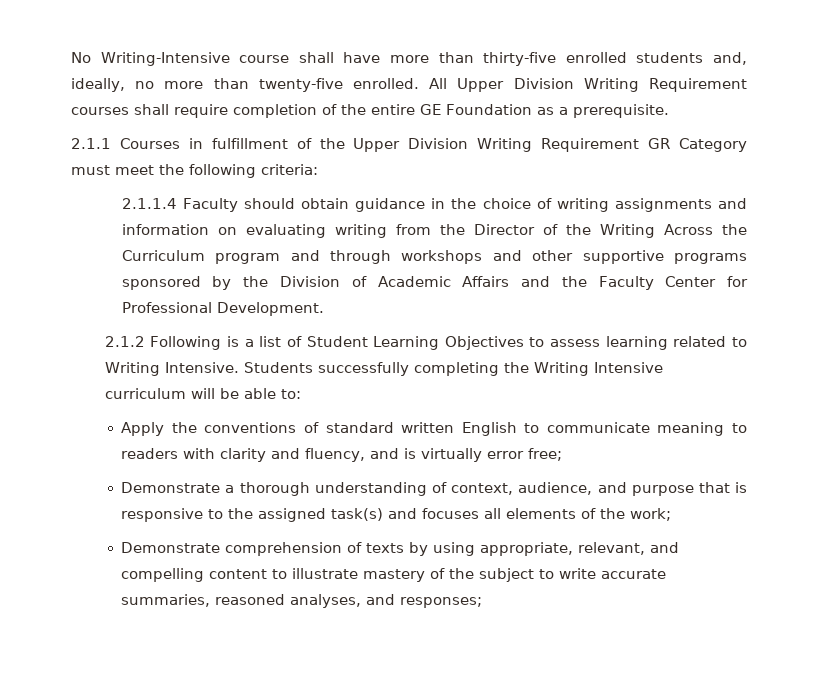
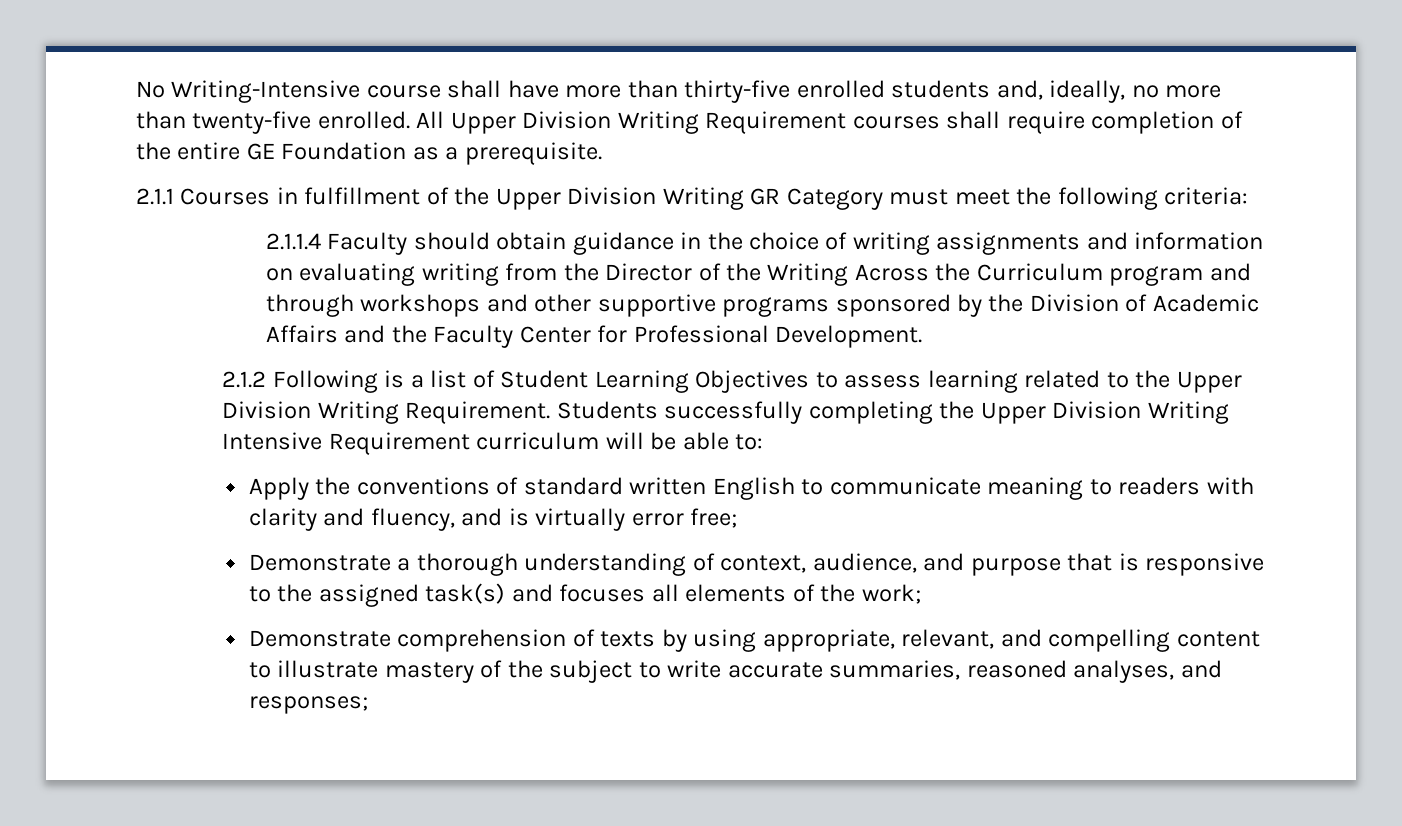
- 2.1.1 Courses in fulfillment of the Upper Division Writing Requirement GR Category must meet the following criteria:
+ 2.1.1 Courses in fulfillment of the Upper Division Writing GR Category must meet the following criteria:
- 2.1.2 Following is a list of Student Learning Objectives to assess learning related to Writing Intensive.
+ 2.1.2 Following is a list of Student Learning Objectives to assess learning related to the Upper Division Writing Requirement.
- Students successfully completing the Writing Intensive curriculum will be able to:
+ Students successfully completing the Upper Division Writing Intensive Requirement curriculum will be able to:

